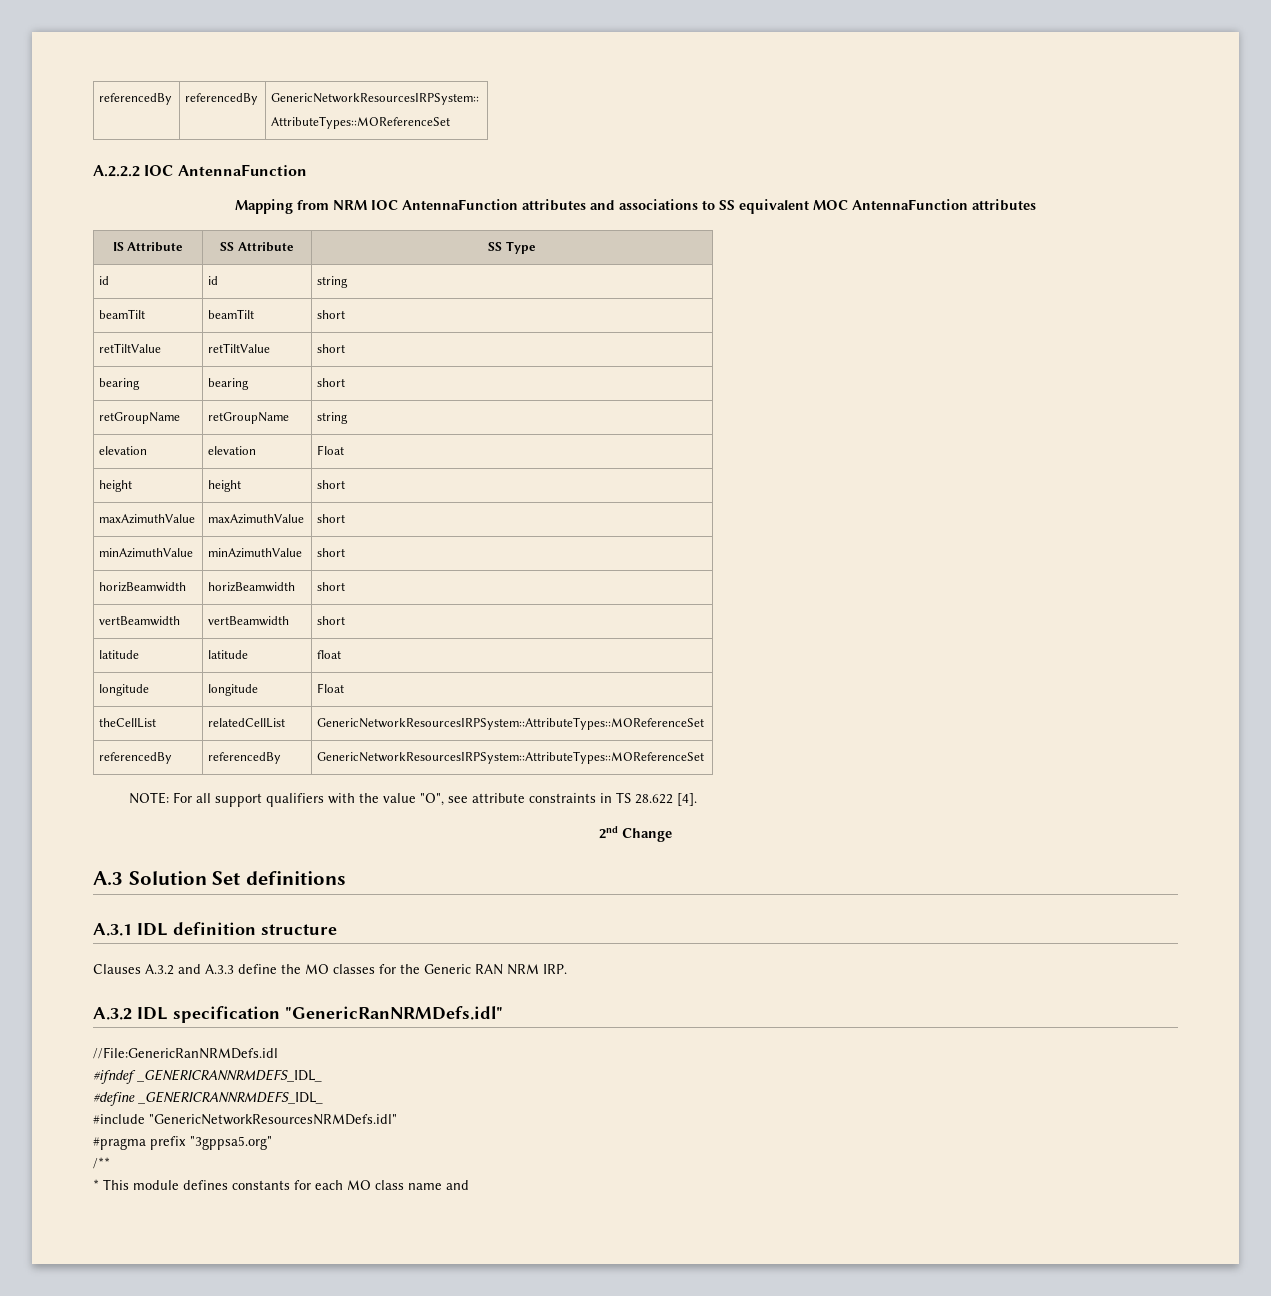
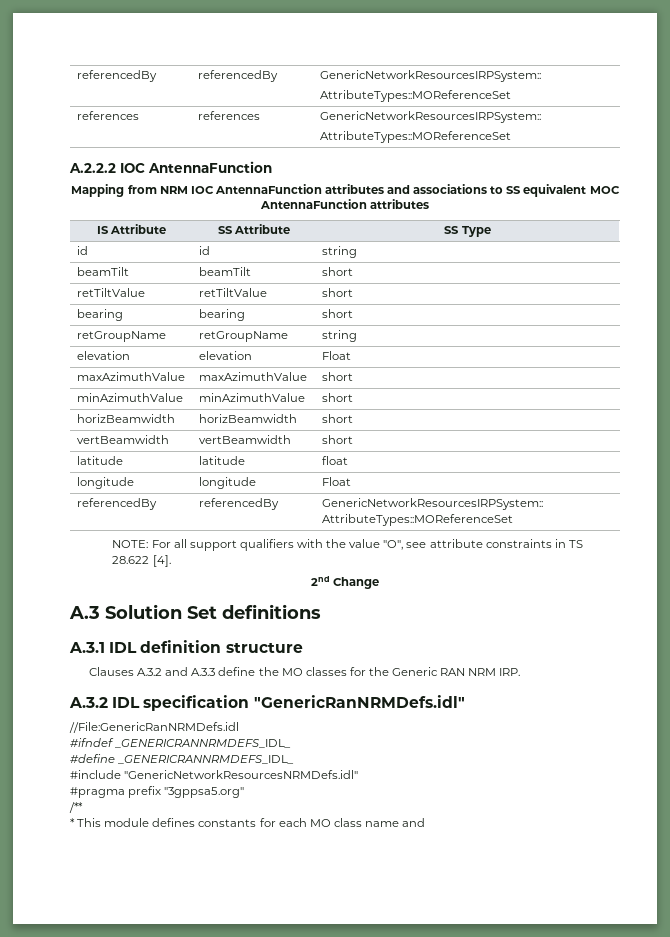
+ references | references | GenericNetworkResourcesIRPSystem::
+ AttributeTypes::MOReferenceSet
- height | height | short
- theCellList | relatedCellList | GenericNetworkResourcesIRPSystem::AttributeTypes::MOReferenceSet

